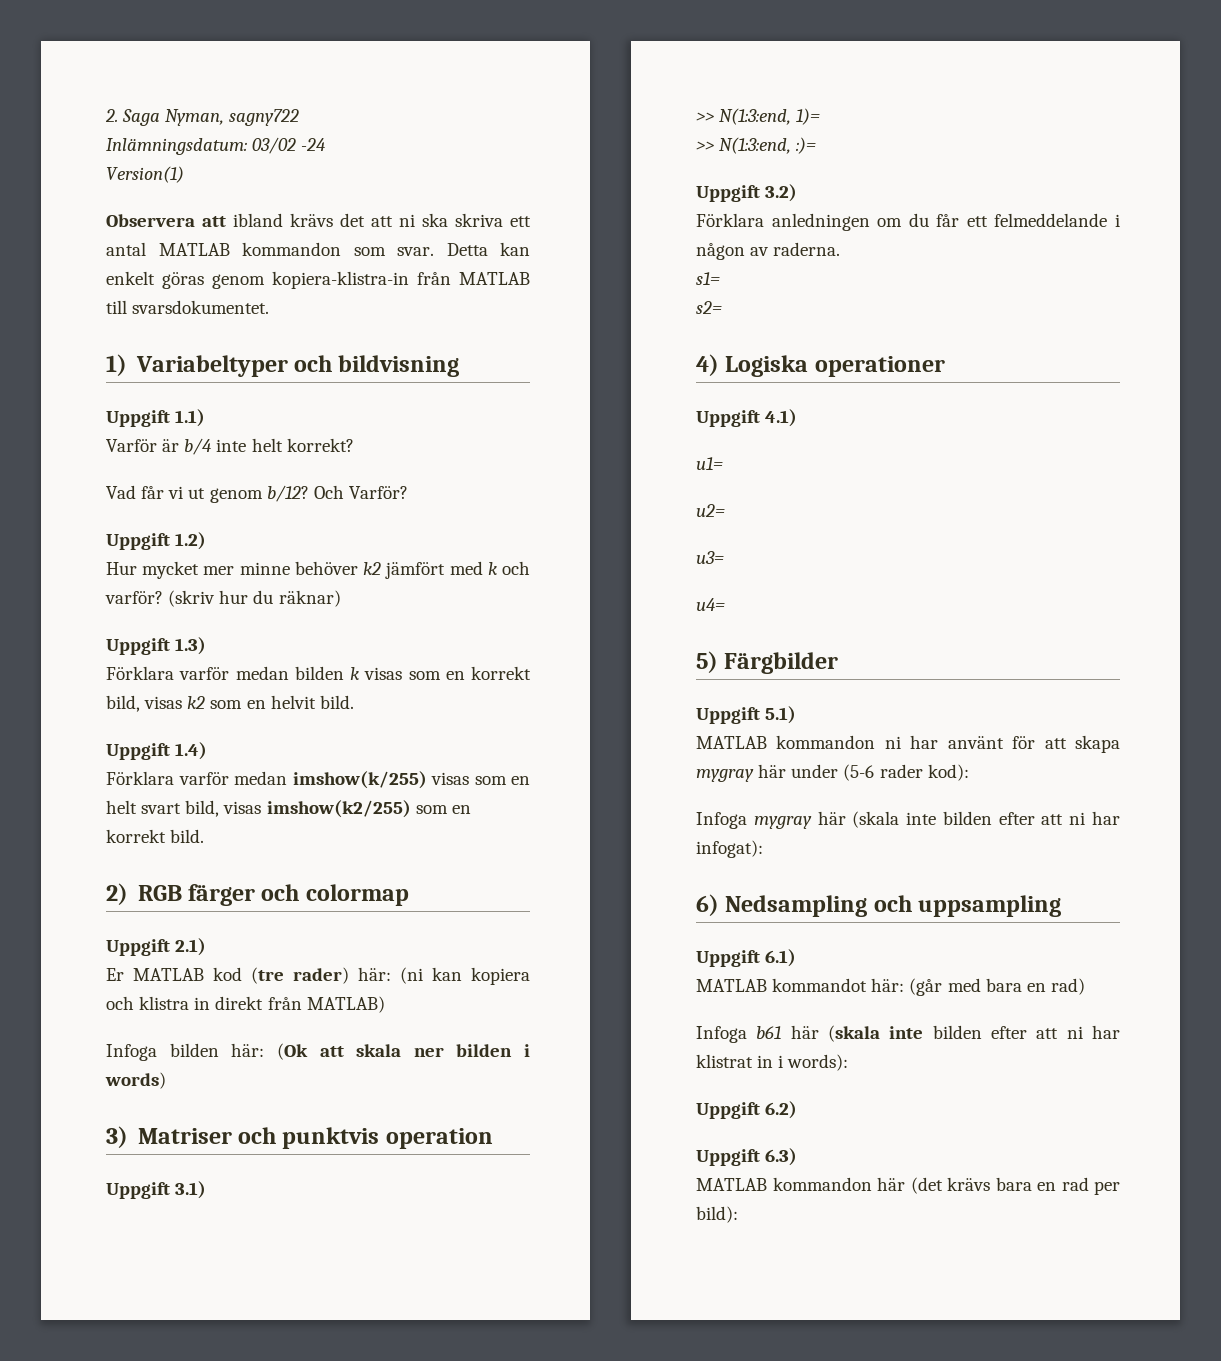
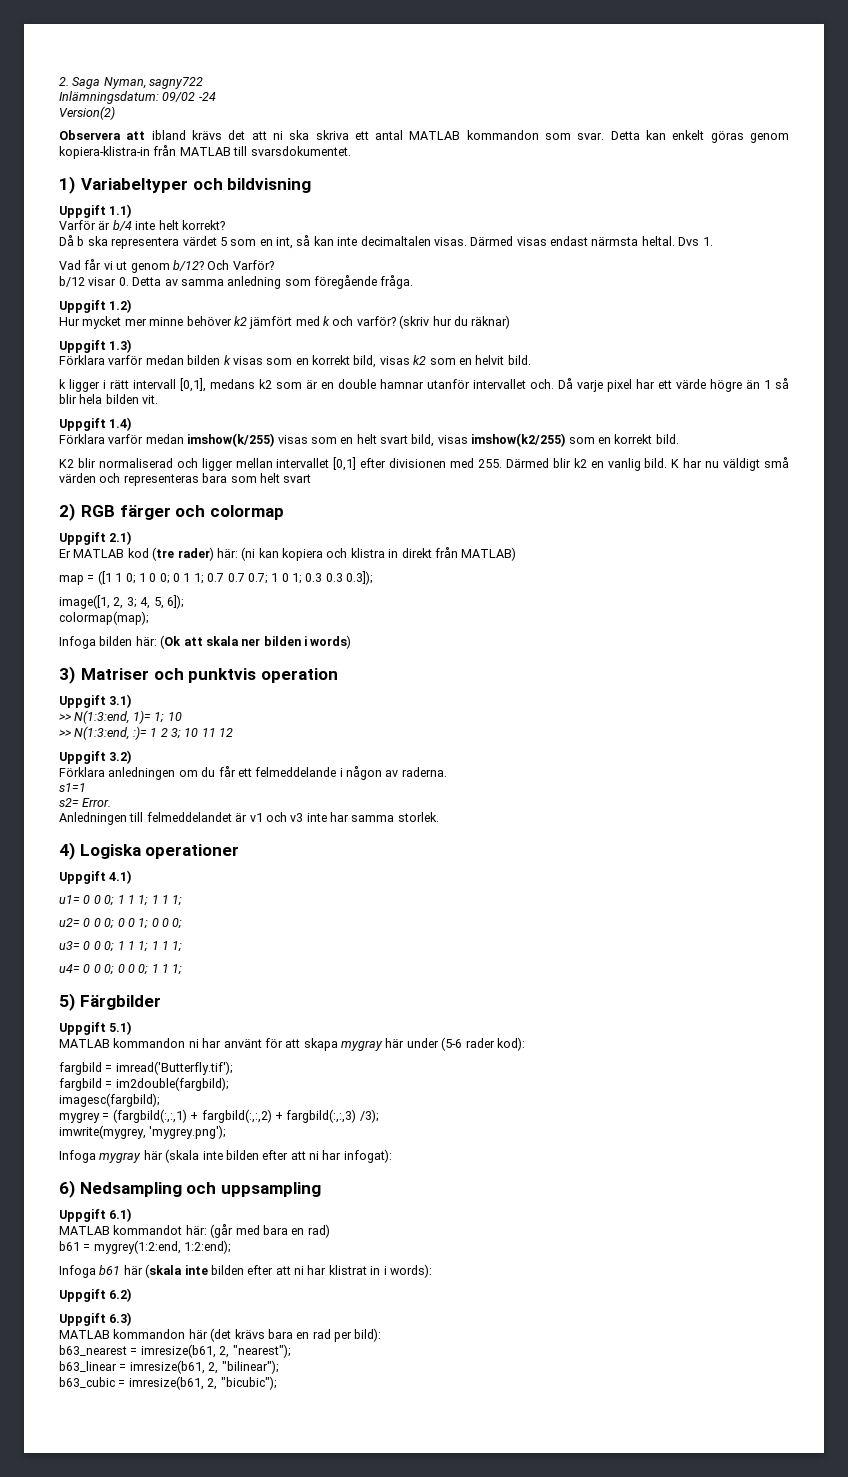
- Inlämningsdatum: 03/02 -24
+ Inlämningsdatum: 09/02 -24
- Version(1)
+ Version(2)
+ Då b ska representera värdet 5 som en int, så kan inte decimaltalen visas. Därmed visas endast närmsta heltal. Dvs 1.
+ b/12 visar 0. Detta av samma anledning som föregående fråga.
+ k ligger i rätt intervall [0,1], medans k2 som är en double hamnar utanför intervallet och. Då varje pixel har ett värde högre än 1 så blir hela bilden vit.
+ K2 blir normaliserad och ligger mellan intervallet [0,1] efter divisionen med 255. Därmed blir k2 en vanlig bild. K har nu väldigt små värden och representeras bara som helt svart
+ map = ([1 1 0; 1 0 0; 0 1 1; 0.7 0.7 0.7; 1 0 1; 0.3 0.3 0.3]);
+ image([1, 2, 3; 4, 5, 6]);
+ colormap(map);
- >> N(1:3:end, 1)=
+ >> N(1:3:end, 1)= 1; 10
- >> N(1:3:end, :)=
+ >> N(1:3:end, :)= 1 2 3; 10 11 12
- s1=
+ s1=1
- s2=
+ s2= Error.
+ Anledningen till felmeddelandet är v1 och v3 inte har samma storlek.
- u1=
- u2=
- u3=
- u4=
+ u1= 0 0 0; 1 1 1; 1 1 1;
+ u2= 0 0 0; 0 0 1; 0 0 0;
+ u3= 0 0 0; 1 1 1; 1 1 1;
+ u4= 0 0 0; 0 0 0; 1 1 1;
+ fargbild = imread('Butterfly.tif');
+ fargbild = im2double(fargbild);
+ imagesc(fargbild);
+ mygrey = (fargbild(:,:,1) + fargbild(:,:,2) + fargbild(:,:,3) /3);
+ imwrite(mygrey, 'mygrey.png');
+ b61 = mygrey(1:2:end, 1:2:end);
+ b63_nearest = imresize(b61, 2, "nearest");
+ b63_linear = imresize(b61, 2, "bilinear");
+ b63_cubic = imresize(b61, 2, "bicubic");

